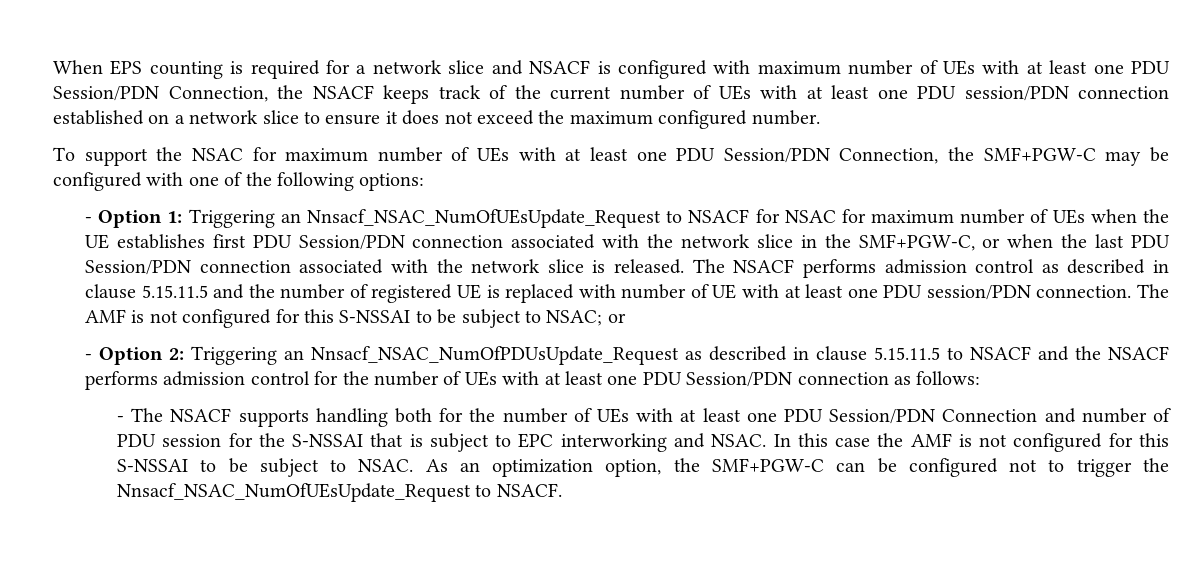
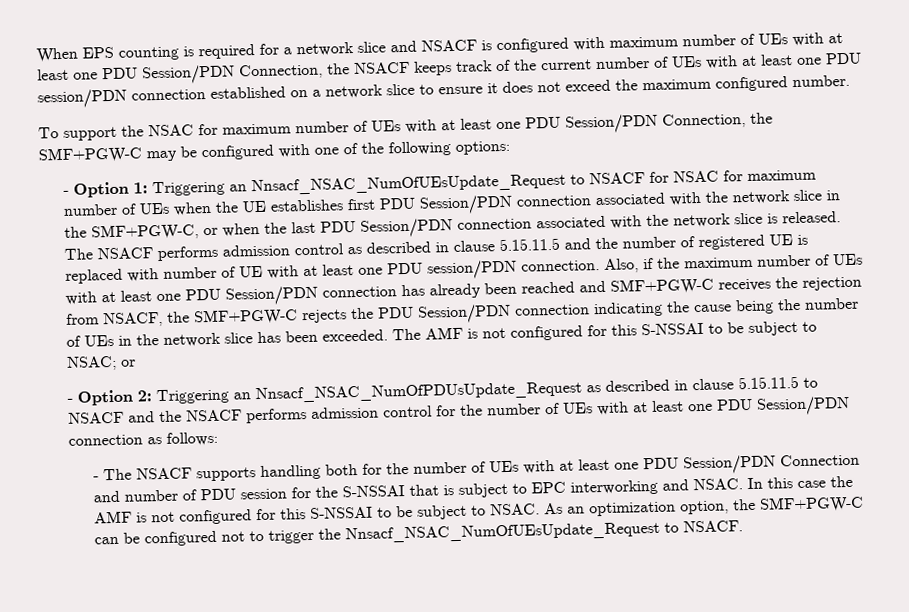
+ Also, if the maximum number of UEs with at least one PDU Session/PDN connection has already been reached and SMF+PGW-C receives the rejection from NSACF, the SMF+PGW-C rejects the PDU Session/PDN connection indicating the cause being the number of UEs in the network slice has been exceeded.

